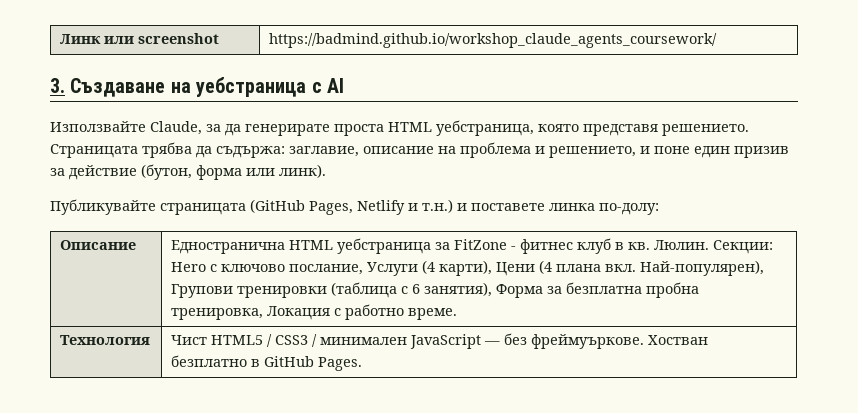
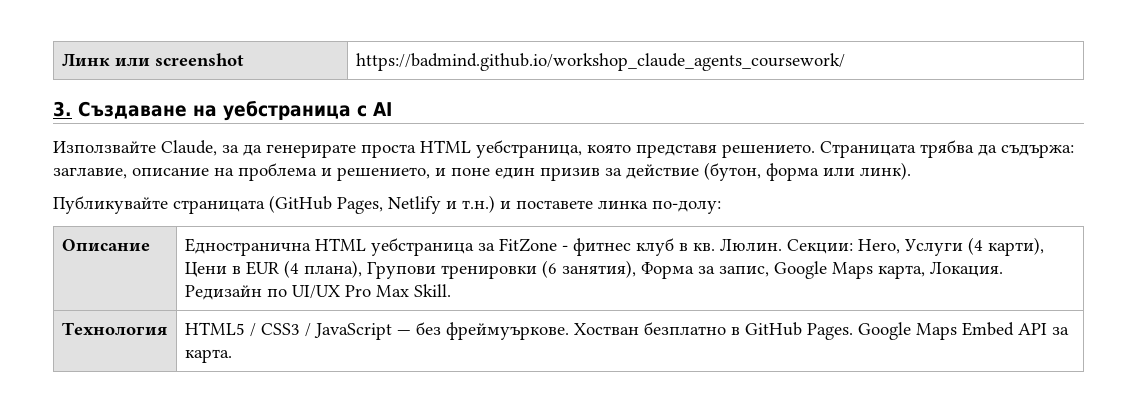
- Описание | Едностранична HTML уебстраница за FitZone - фитнес клуб в кв. Люлин. Секции: Hero с ключово послание, Услуги (4 карти), Цени (4 плана вкл. Най-популярен), Групови тренировки (таблица с 6 занятия), Форма за безплатна пробна тренировка, Локация с работно време.
+ Описание | Едностранична HTML уебстраница за FitZone - фитнес клуб в кв. Люлин. Секции: Hero, Услуги (4 карти), Цени в EUR (4 плана), Групови тренировки (6 занятия), Форма за запис, Google Maps карта, Локация. Редизайн по UI/UX Pro Max Skill.
- Технология | Чист HTML5 / CSS3 / минимален JavaScript — без фреймуъркове. Хостван безплатно в GitHub Pages.
+ Технология | HTML5 / CSS3 / JavaScript — без фреймуъркове. Хостван безплатно в GitHub Pages. Google Maps Embed API за карта.

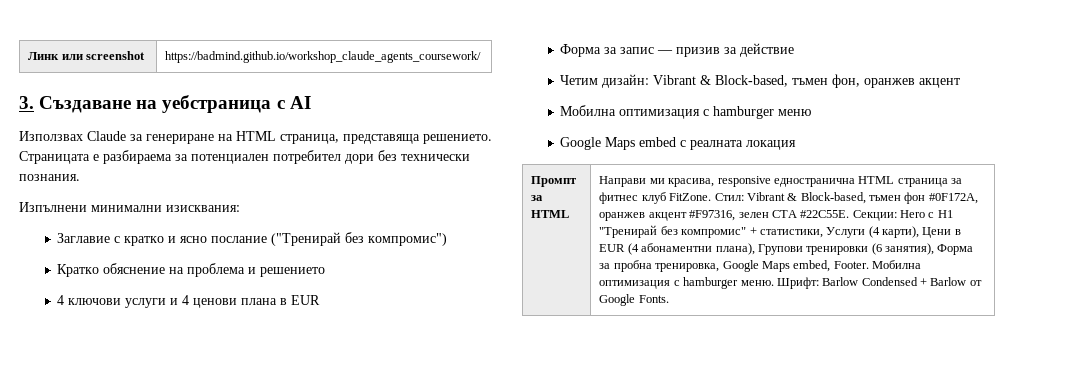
- Използвайте Claude, за да генерирате проста HTML уебстраница, която представя решението. Страницата трябва да съдържа: заглавие, описание на проблема и решението, и поне един призив за действие (бутон, форма или линк).
- Публикувайте страницата (GitHub Pages, Netlify и т.н.) и поставете линка по-долу:
- Описание | Едностранична HTML уебстраница за FitZone - фитнес клуб в кв. Люлин. Секции: Hero, Услуги (4 карти), Цени в EUR (4 плана), Групови тренировки (6 занятия), Форма за запис, Google Maps карта, Локация. Редизайн по UI/UX Pro Max Skill.
- Технология | HTML5 / CSS3 / JavaScript — без фреймуъркове. Хостван безплатно в GitHub Pages. Google Maps Embed API за карта.
+ Използвах Claude за генериране на HTML страница, представяща решението. Страницата е разбираема за потенциален потребител дори без технически познания.
+ Изпълнени минимални изисквания:
+ Заглавие с кратко и ясно послание ("Тренирай без компромис")
+ Кратко обяснение на проблема и решението
+ 4 ключови услуги и 4 ценови плана в EUR
+ Форма за запис — призив за действие
+ Четим дизайн: Vibrant & Block-based, тъмен фон, оранжев акцент
+ Мобилна оптимизация с hamburger меню
+ Google Maps embed с реалната локация
+ Промпт за HTML | Направи ми красива, responsive едностранична HTML страница за фитнес клуб FitZone. Стил: Vibrant & Block-based, тъмен фон #0F172A, оранжев акцент #F97316, зелен CTA #22C55E. Секции: Hero с H1 "Тренирай без компромис" + статистики, Услуги (4 карти), Цени в EUR (4 абонаментни плана), Групови тренировки (6 занятия), Форма за пробна тренировка, Google Maps embed, Footer. Мобилна оптимизация с hamburger меню. Шрифт: Barlow Condensed + Barlow от Google Fonts.

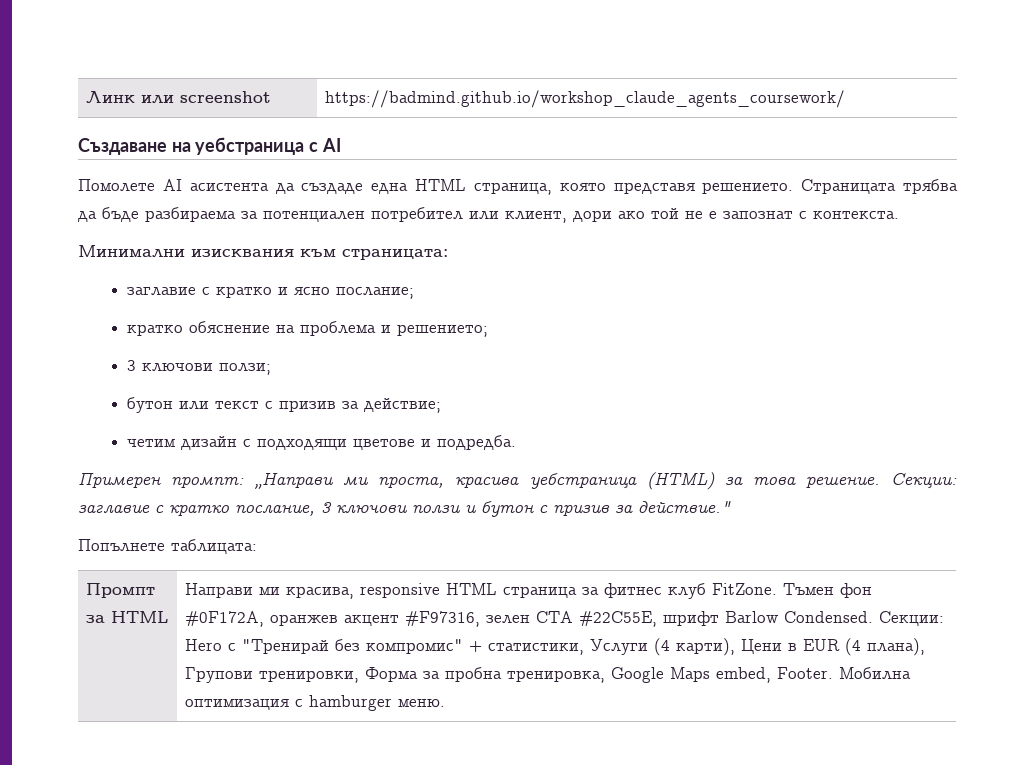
- 3. Създаване на уебстраница с AI
+ Създаване на уебстраница с AI
- Използвах Claude за генериране на HTML страница, представяща решението. Страницата е разбираема за потенциален потребител дори без технически познания.
- Изпълнени минимални изисквания:
- Заглавие с кратко и ясно послание ("Тренирай без компромис")
- Кратко обяснение на проблема и решението
- 4 ключови услуги и 4 ценови плана в EUR
- Форма за запис — призив за действие
- Четим дизайн: Vibrant & Block-based, тъмен фон, оранжев акцент
- Мобилна оптимизация с hamburger меню
- Google Maps embed с реалната локация
+ Помолете AI асистента да създаде една HTML страница, която представя решението. Страницата трябва да бъде разбираема за потенциален потребител или клиент, дори ако той не е запознат с контекста.
+ Минимални изисквания към страницата:
+ заглавие с кратко и ясно послание;
+ кратко обяснение на проблема и решението;
+ 3 ключови ползи;
+ бутон или текст с призив за действие;
+ четим дизайн с подходящи цветове и подредба.
+ Примерен промпт: „Направи ми проста, красива уебстраница (HTML) за това решение. Секции: заглавие с кратко послание, 3 ключови ползи и бутон с призив за действие."
+ Попълнете таблицата:
- Направи ми красива, responsive едностранична HTML страница за фитнес клуб FitZone.
+ Направи ми красива, responsive HTML страница за фитнес клуб FitZone.
- Стил: Vibrant & Block-based, тъмен фон #0F172A, оранжев акцент #F97316, зелен CTA #22C55E.
+ Тъмен фон #0F172A, оранжев акцент #F97316, зелен CTA #22C55E, шрифт Barlow Condensed.
- Секции: Hero с H1 "Тренирай без компромис" + статистики, Услуги (4 карти), Цени в EUR (4 абонаментни плана), Групови тренировки (6 занятия), Форма за пробна тренировка, Google Maps embed, Footer.
+ Секции: Hero с "Тренирай без компромис" + статистики, Услуги (4 карти), Цени в EUR (4 плана), Групови тренировки, Форма за пробна тренировка, Google Maps embed, Footer.
- Шрифт: Barlow Condensed + Barlow от Google Fonts.

